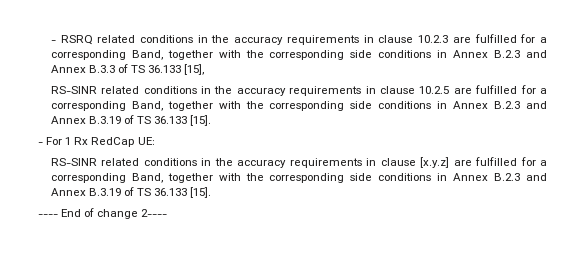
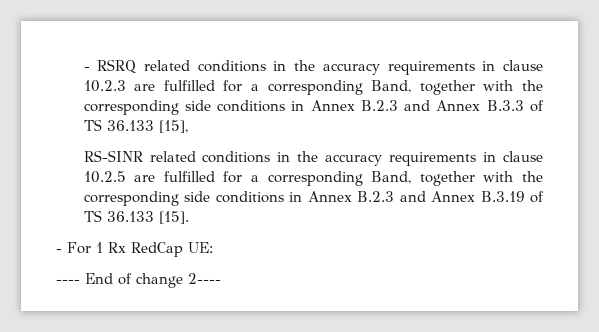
- RS-SINR related conditions in the accuracy requirements in clause [x.y.z] are fulfilled for a corresponding Band, together with the corresponding side conditions in Annex B.2.3 and Annex B.3.19 of TS 36.133 [15].

